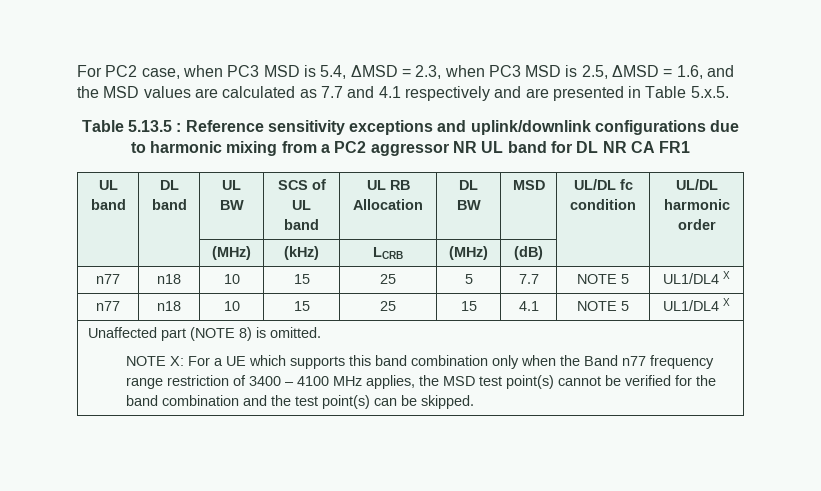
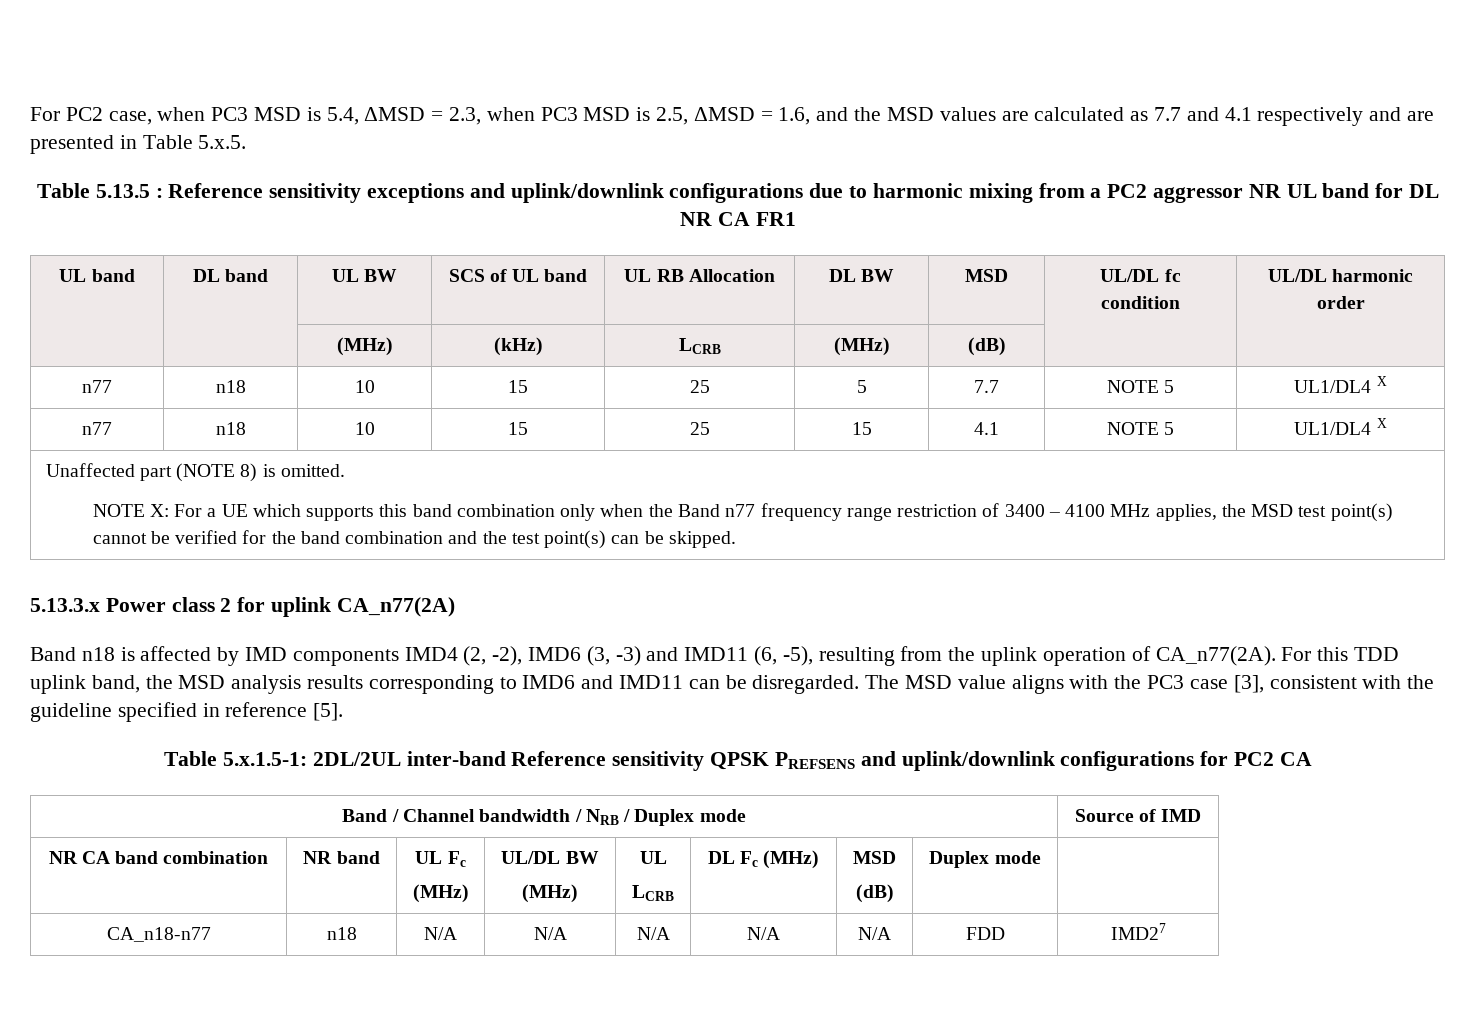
+ 5.13.3.x Power class 2 for uplink CA_n77(2A)
+ Band n18 is affected by IMD components IMD4 (2, -2), IMD6 (3, -3) and IMD11 (6, -5), resulting from the uplink operation of CA_n77(2A). For this TDD uplink band, the MSD analysis results corresponding to IMD6 and IMD11 can be disregarded. The MSD value aligns with the PC3 case [3], consistent with the guideline specified in reference [5].
+ Table 5.x.1.5-1: 2DL/2UL inter-band Reference sensitivity QPSK PREFSENS and uplink/downlink configurations for PC2 CA
+ Band / Channel bandwidth / NRB / Duplex mode | Source of IMD
+ NR CA band combination | NR band | UL Fc
+ (MHz) | UL/DL BW
+ (MHz) | UL
+ LCRB | DL Fc (MHz) | MSD
+ (dB) | Duplex mode |
+ CA_n18-n77 | n18 | N/A | N/A | N/A | N/A | N/A | FDD | IMD27

